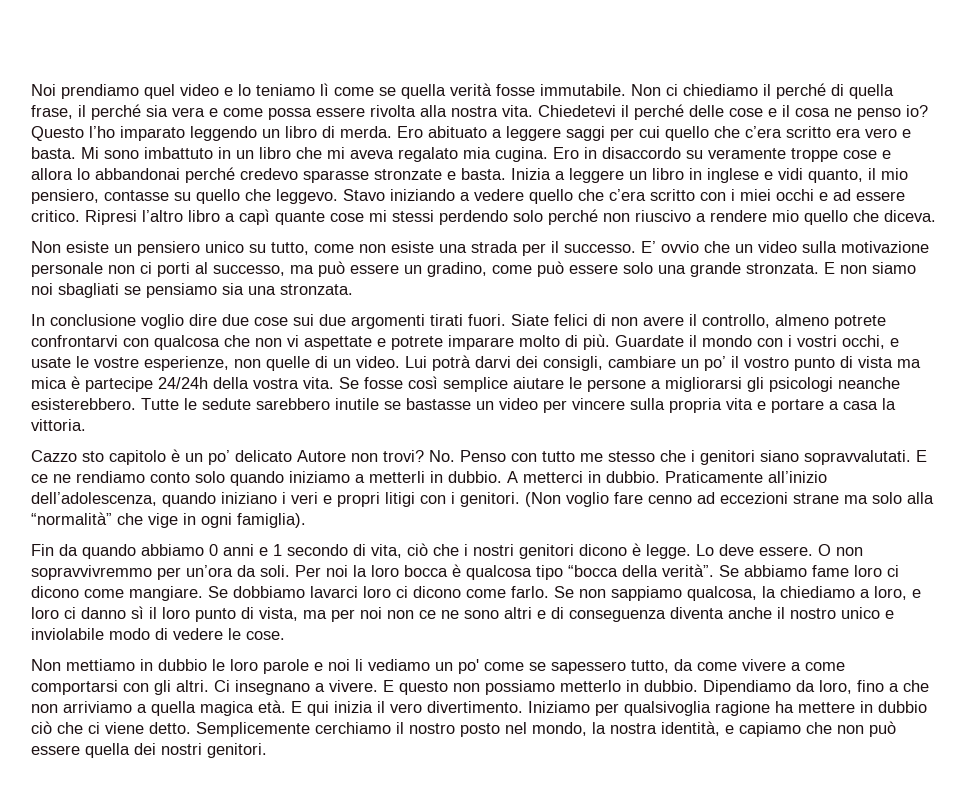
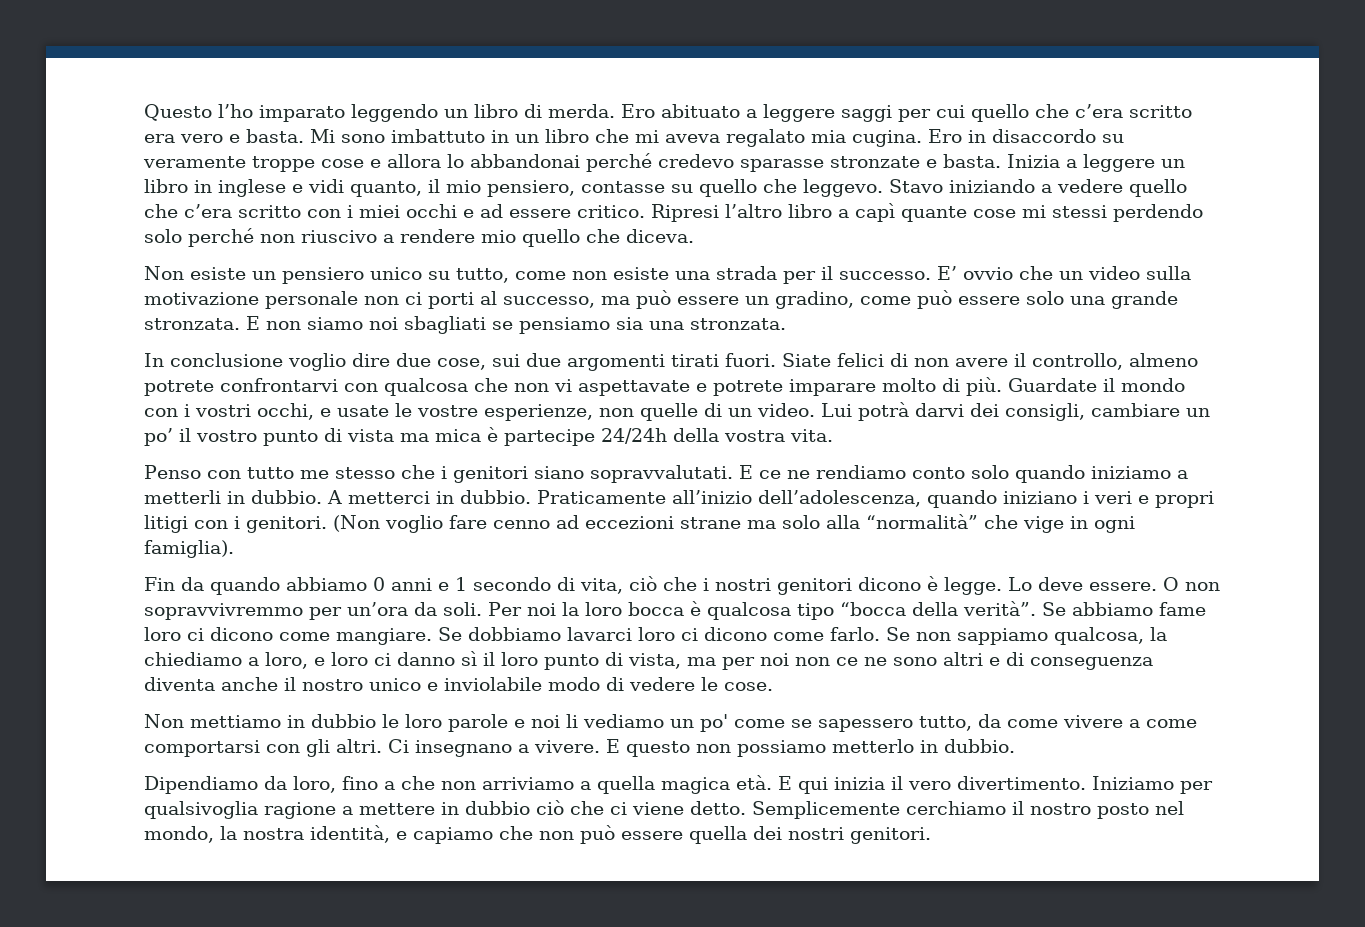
- Noi prendiamo quel video e lo teniamo lì come se quella verità fosse immutabile. Non ci chiediamo il perché di quella frase, il perché sia vera e come possa essere rivolta alla nostra vita. Chiedetevi il perché delle cose e il cosa ne penso io?
- In conclusione voglio dire due cose sui due argomenti tirati fuori.
+ In conclusione voglio dire due cose, sui due argomenti tirati fuori.
- Siate felici di non avere il controllo, almeno potrete confrontarvi con qualcosa che non vi aspettate e potrete imparare molto di più.
+ Siate felici di non avere il controllo, almeno potrete confrontarvi con qualcosa che non vi aspettavate e potrete imparare molto di più.
- Lui potrà darvi dei consigli, cambiare un po’ il vostro punto di vista ma mica è partecipe 24/24h della vostra vita. Se fosse così semplice aiutare le persone a migliorarsi gli psicologi neanche esisterebbero. Tutte le sedute sarebbero inutile se bastasse un video per vincere sulla propria vita e portare a casa la vittoria.
- Cazzo sto capitolo è un po’ delicato Autore non trovi? No. Penso con tutto me stesso che i genitori siano sopravvalutati.
+ Lui potrà darvi dei consigli, cambiare un po’ il vostro punto di vista ma mica è partecipe 24/24h della vostra vita.
+ Penso con tutto me stesso che i genitori siano sopravvalutati.
- E questo non possiamo metterlo in dubbio. Dipendiamo da loro, fino a che non arriviamo a quella magica età.
+ E questo non possiamo metterlo in dubbio.
+ Dipendiamo da loro, fino a che non arriviamo a quella magica età.
- Iniziamo per qualsivoglia ragione ha mettere in dubbio ciò che ci viene detto.
+ Iniziamo per qualsivoglia ragione a mettere in dubbio ciò che ci viene detto.

